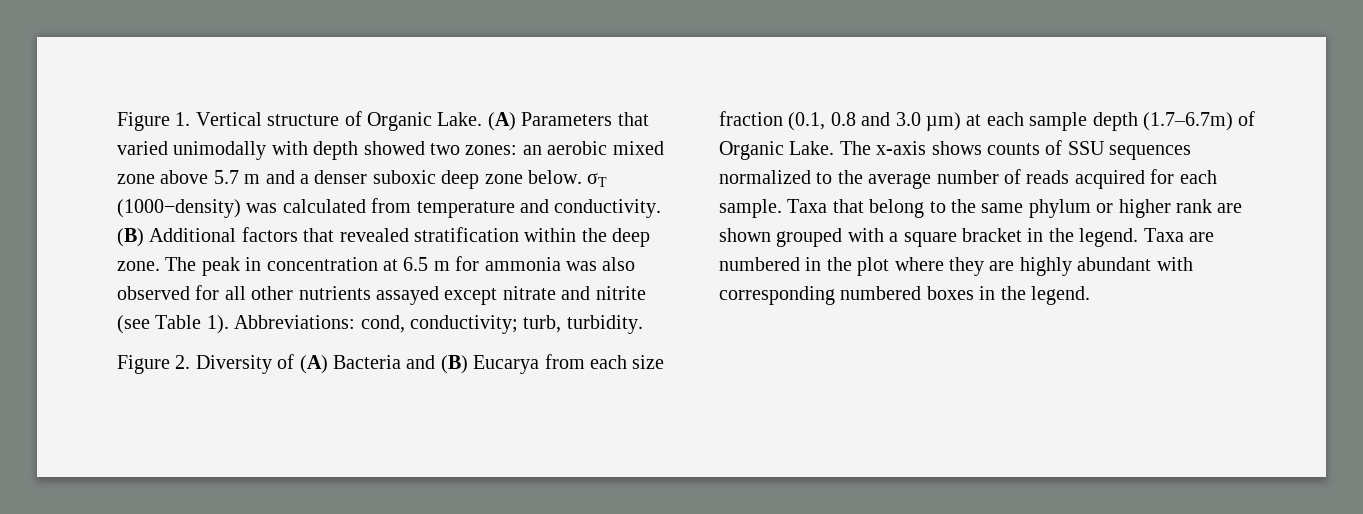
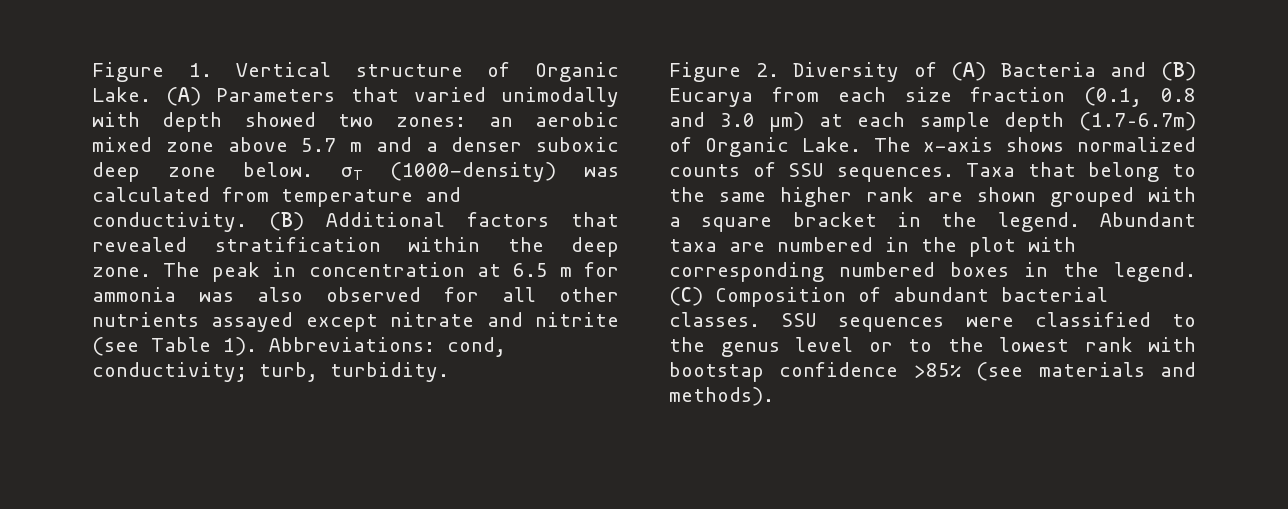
- The x-axis shows counts of SSU sequences normalized to the average number of reads acquired for each sample.
+ The x-axis shows normalized counts of SSU sequences.
- Taxa that belong to the same phylum or higher rank are shown grouped with a square bracket in the legend.
+ Taxa that belong to the same higher rank are shown grouped with a square bracket in the legend.
- Taxa are numbered in the plot where they are highly abundant with corresponding numbered boxes in the legend.
+ Abundant taxa are numbered in the plot with corresponding numbered boxes in the legend.
+ (C) Composition of abundant bacterial classes. SSU sequences were classified to the genus level or to the lowest rank with bootstap confidence >85% (see materials and methods).

